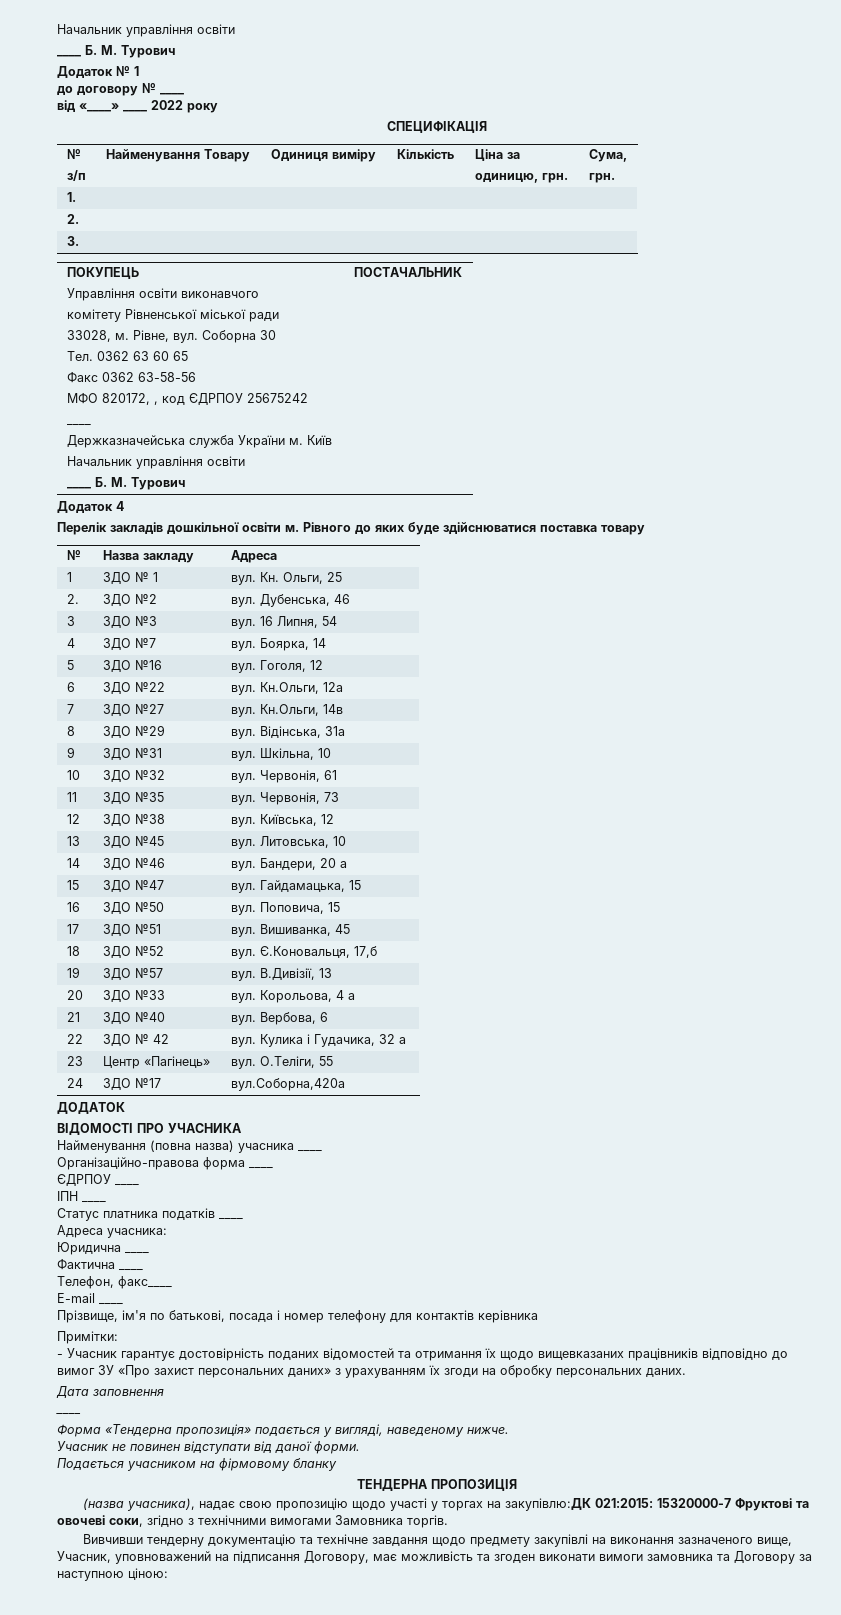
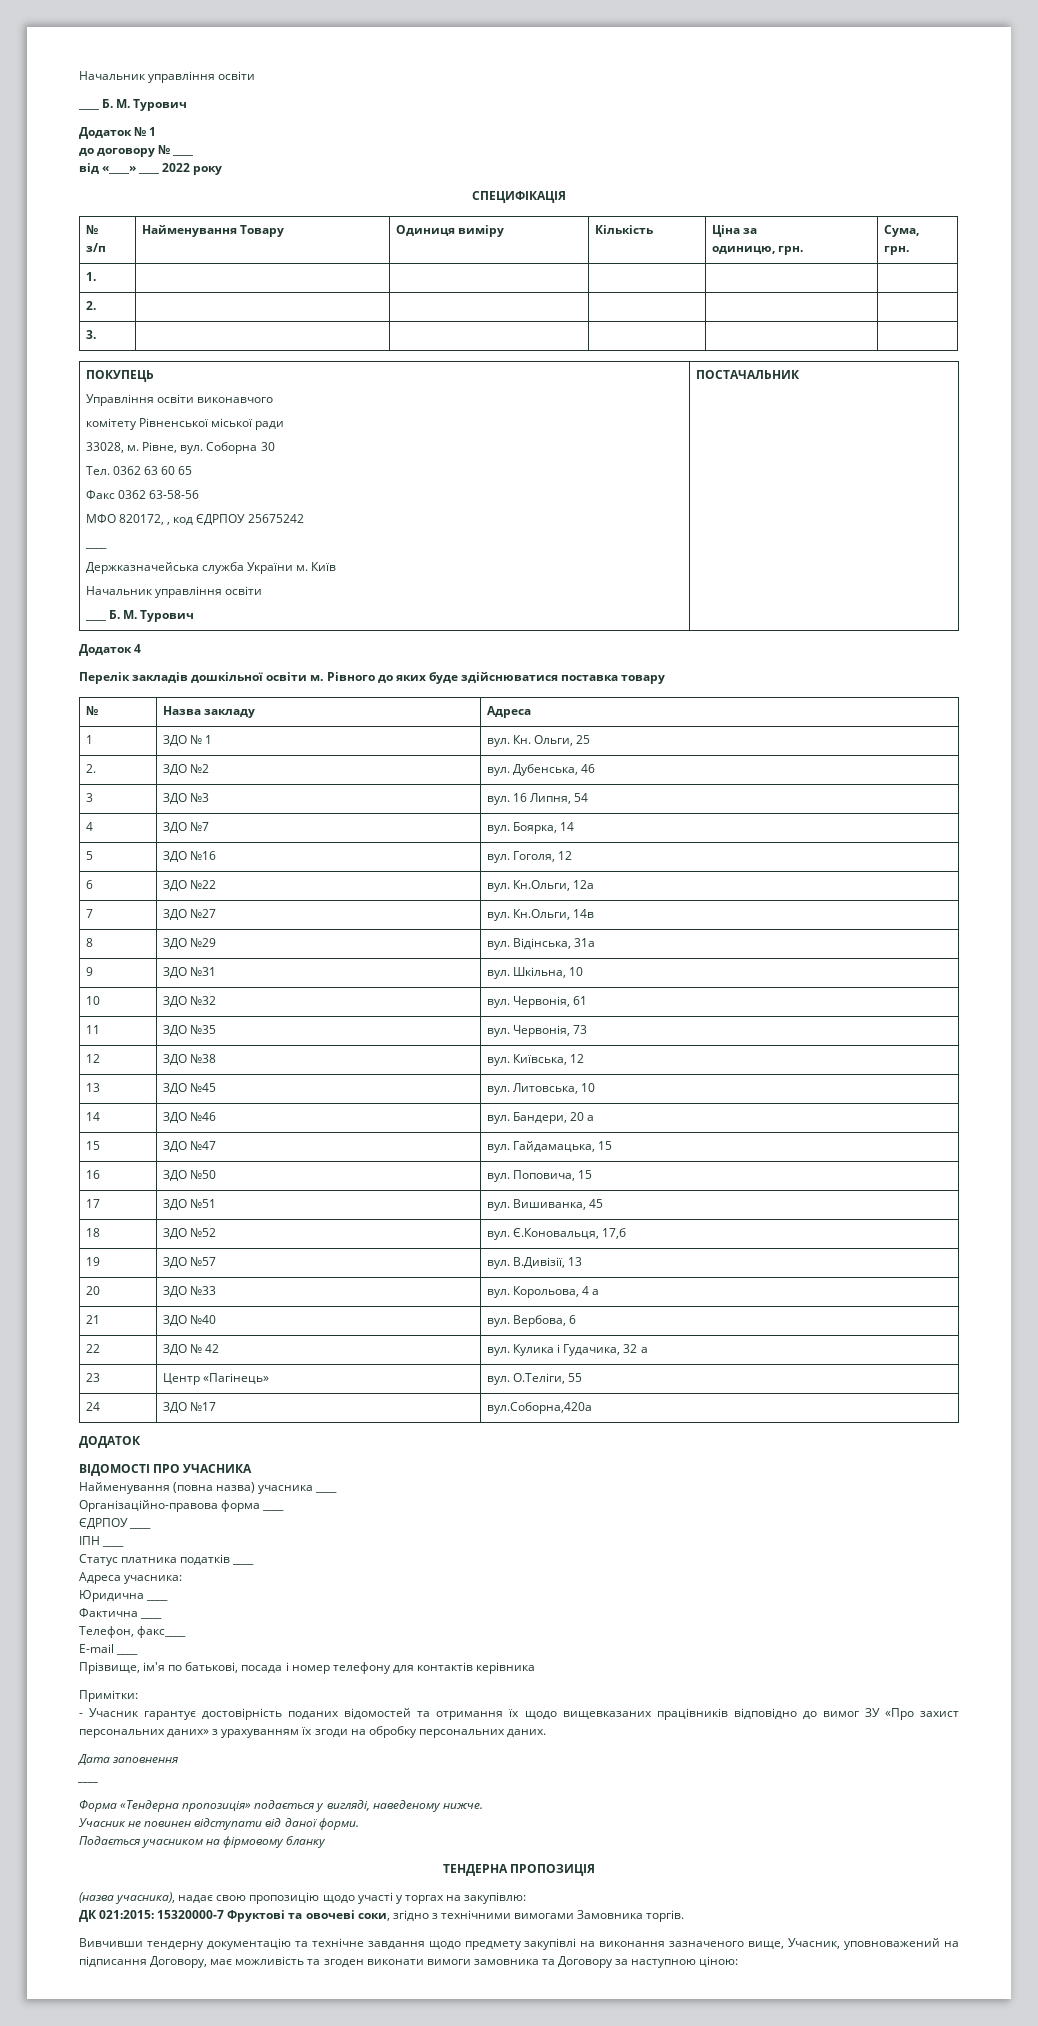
- (назва учасника), надає свою пропозицію щодо участі у торгах на закупівлю:ДК 021:2015: 15320000-7 Фруктові та овочеві соки, згідно з технічними вимогами Замовника торгів.
+ (назва учасника), надає свою пропозицію щодо участі у торгах на закупівлю:
+ ДК 021:2015: 15320000-7 Фруктові та овочеві соки, згідно з технічними вимогами Замовника торгів.

